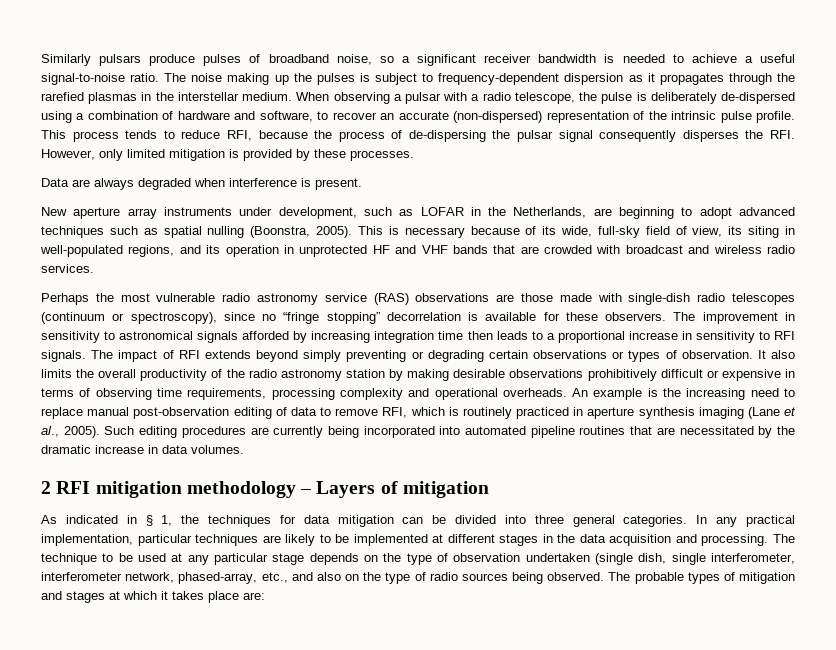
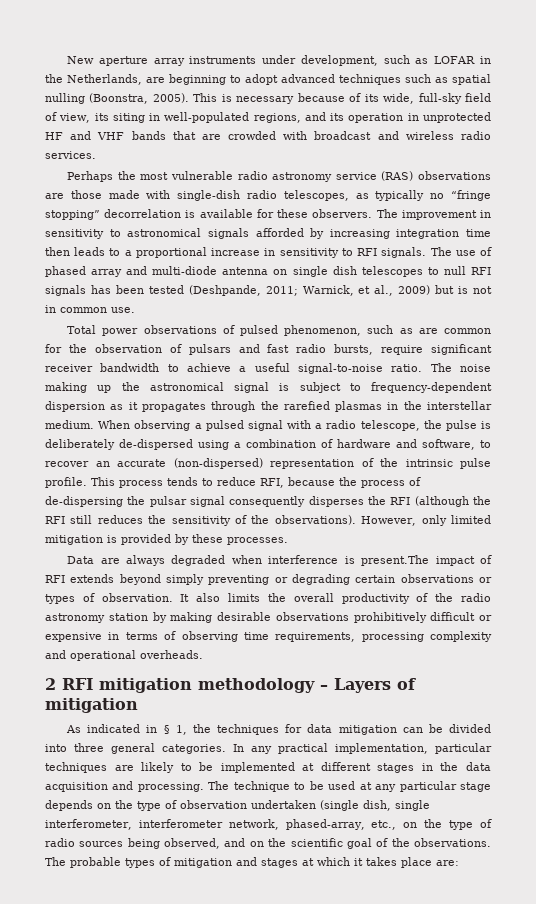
- Similarly pulsars produce pulses of broadband noise, so a significant receiver bandwidth is needed to achieve a useful signal-to-noise ratio. The noise making up the pulses is subject to frequency-dependent dispersion as it propagates through the rarefied plasmas in the interstellar medium. When observing a pulsar with a radio telescope, the pulse is deliberately de-dispersed using a combination of hardware and software, to recover an accurate (non-dispersed) representation of the intrinsic pulse profile. This process tends to reduce RFI, because the process of de-dispersing the pulsar signal consequently disperses the RFI. However, only limited mitigation is provided by these processes.
- Data are always degraded when interference is present.
- Perhaps the most vulnerable radio astronomy service (RAS) observations are those made with single-dish radio telescopes (continuum or spectroscopy), since no “fringe stopping” decorrelation is available for these observers.
+ Perhaps the most vulnerable radio astronomy service (RAS) observations are those made with single-dish radio telescopes, as typically no “fringe stopping” decorrelation is available for these observers.
- The impact of RFI extends beyond simply preventing or degrading certain observations or types of observation.
+ The use of phased array and multi-diode antenna on single dish telescopes to null RFI signals has been tested (Deshpande, 2011; Warnick, et al., 2009) but is not in common use.
+ Total power observations of pulsed phenomenon, such as are common for the observation of pulsars and fast radio bursts, require significant receiver bandwidth to achieve a useful signal-to-noise ratio. The noise making up the astronomical signal is subject to frequency-dependent dispersion as it propagates through the rarefied plasmas in the interstellar medium. When observing a pulsed signal with a radio telescope, the pulse is deliberately de-dispersed using a combination of hardware and software, to recover an accurate (non-dispersed) representation of the intrinsic pulse profile. This process tends to reduce RFI, because the process of de-dispersing the pulsar signal consequently disperses the RFI (although the RFI still reduces the sensitivity of the observations). However, only limited mitigation is provided by these processes.
+ Data are always degraded when interference is present.The impact of RFI extends beyond simply preventing or degrading certain observations or types of observation.
- An example is the increasing need to replace manual post-observation editing of data to remove RFI, which is routinely practiced in aperture synthesis imaging (Lane et al., 2005). Such editing procedures are currently being incorporated into automated pipeline routines that are necessitated by the dramatic increase in data volumes.
- The technique to be used at any particular stage depends on the type of observation undertaken (single dish, single interferometer, interferometer network, phased-array, etc., and also on the type of radio sources being observed.
+ The technique to be used at any particular stage depends on the type of observation undertaken (single dish, single interferometer, interferometer network, phased-array, etc., on the type of radio sources being observed, and on the scientific goal of the observations.

